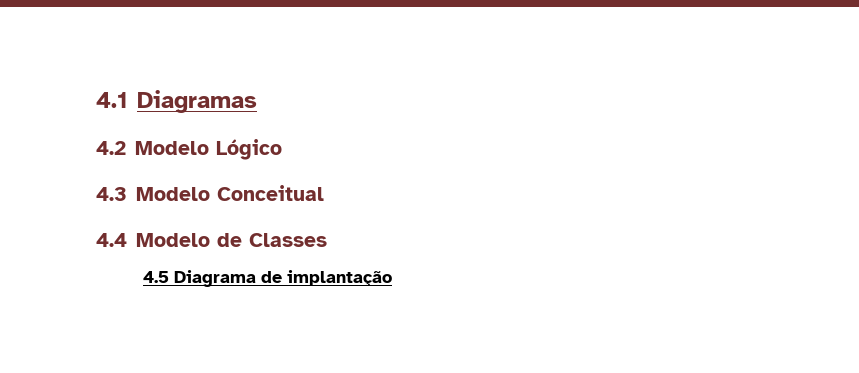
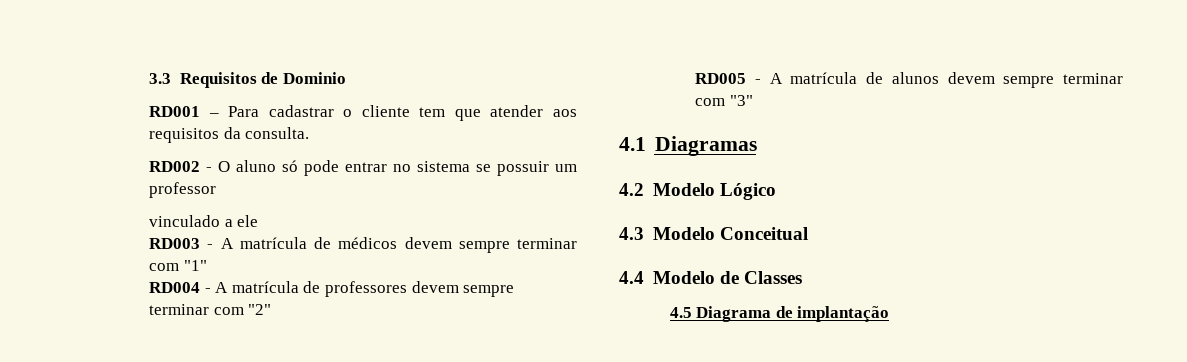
+ 3.3 Requisitos de Dominio
+ RD001 – Para cadastrar o cliente tem que atender aos requisitos da consulta.
+ RD002 - O aluno só pode entrar no sistema se possuir um professor
+ vinculado a ele
+ RD003 - A matrícula de médicos devem sempre terminar com "1"
+ RD004 - A matrícula de professores devem sempre terminar com "2"
+ RD005 - A matrícula de alunos devem sempre terminar com "3"

